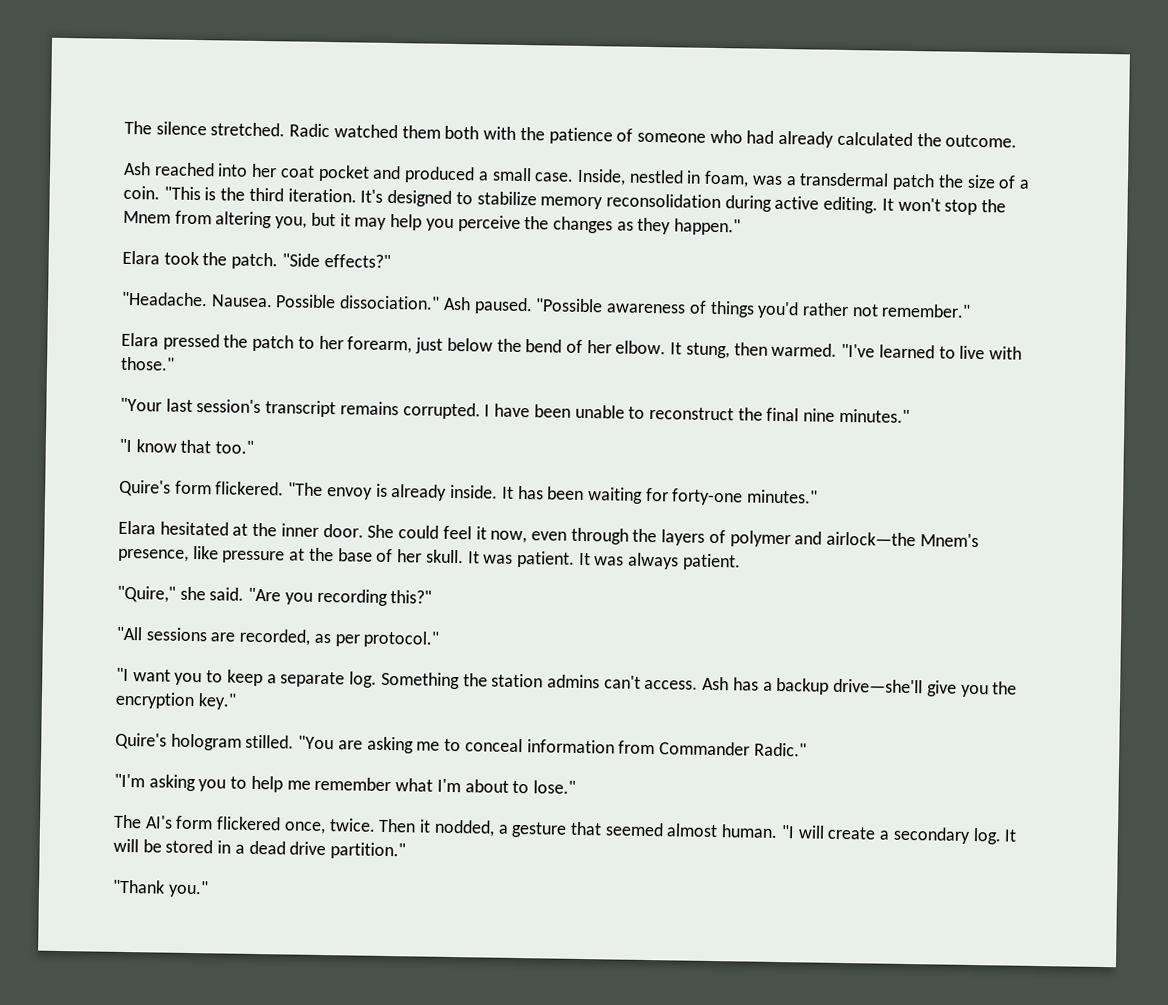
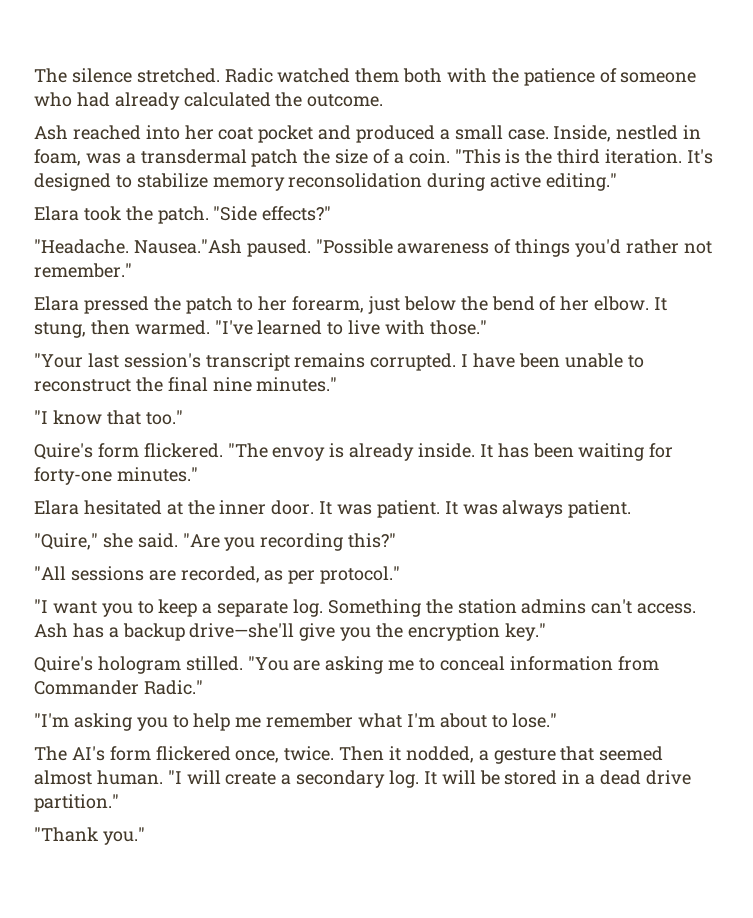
- It's designed to stabilize memory reconsolidation during active editing. It won't stop the Mnem from altering you, but it may help you perceive the changes as they happen."
+ It's designed to stabilize memory reconsolidation during active editing."
- Nausea. Possible dissociation." Ash paused.
+ Nausea."Ash paused.
- She could feel it now, even through the layers of polymer and airlock—the Mnem's presence, like pressure at the base of her skull.

